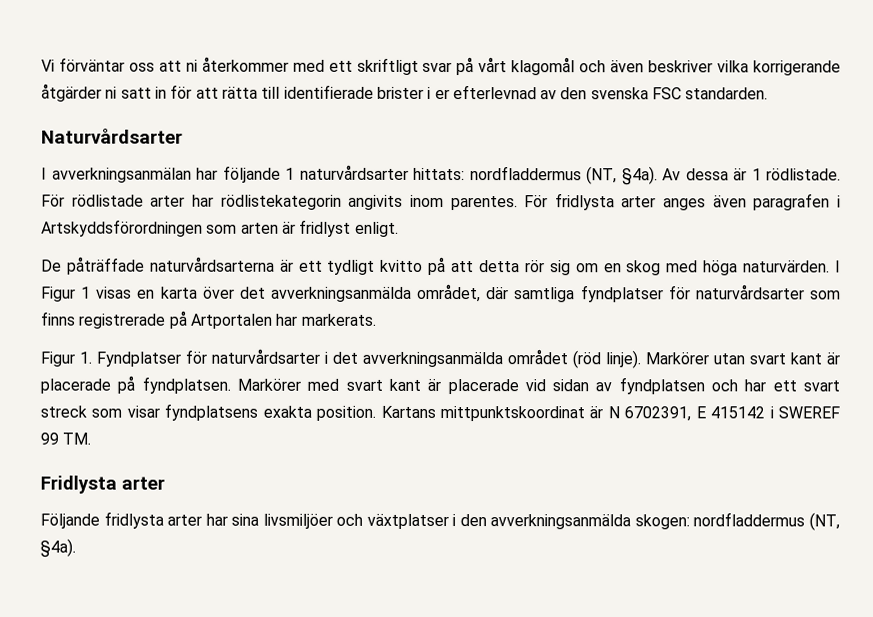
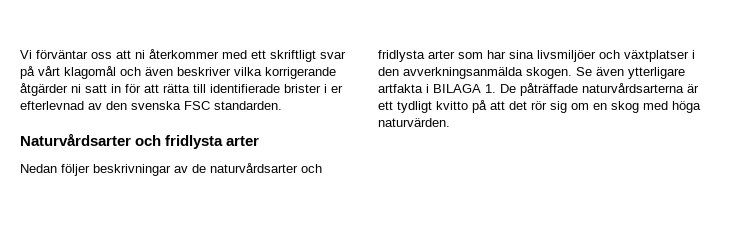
- Naturvårdsarter
- I avverkningsanmälan har följande 1 naturvårdsarter hittats: nordfladdermus (NT, §4a). Av dessa är 1 rödlistade. För rödlistade arter har rödlistekategorin angivits inom parentes. För fridlysta arter anges även paragrafen i Artskyddsförordningen som arten är fridlyst enligt.
- De påträffade naturvårdsarterna är ett tydligt kvitto på att detta rör sig om en skog med höga naturvärden. I Figur 1 visas en karta över det avverkningsanmälda området, där samtliga fyndplatser för naturvårdsarter som finns registrerade på Artportalen har markerats.
- Figur 1. Fyndplatser för naturvårdsarter i det avverkningsanmälda området (röd linje). Markörer utan svart kant är placerade på fyndplatsen. Markörer med svart kant är placerade vid sidan av fyndplatsen och har ett svart streck som visar fyndplatsens exakta position. Kartans mittpunktskoordinat är N 6702391, E 415142 i SWEREF 99 TM.
- Fridlysta arter
- Följande fridlysta arter har sina livsmiljöer och växtplatser i den avverkningsanmälda skogen: nordfladdermus (NT, §4a).
+ Naturvårdsarter och fridlysta arter
+ Nedan följer beskrivningar av de naturvårdsarter och fridlysta arter som har sina livsmiljöer och växtplatser i den avverkningsanmälda skogen. Se även ytterligare artfakta i BILAGA 1. De påträffade naturvårdsarterna är ett tydligt kvitto på att det rör sig om en skog med höga naturvärden.

